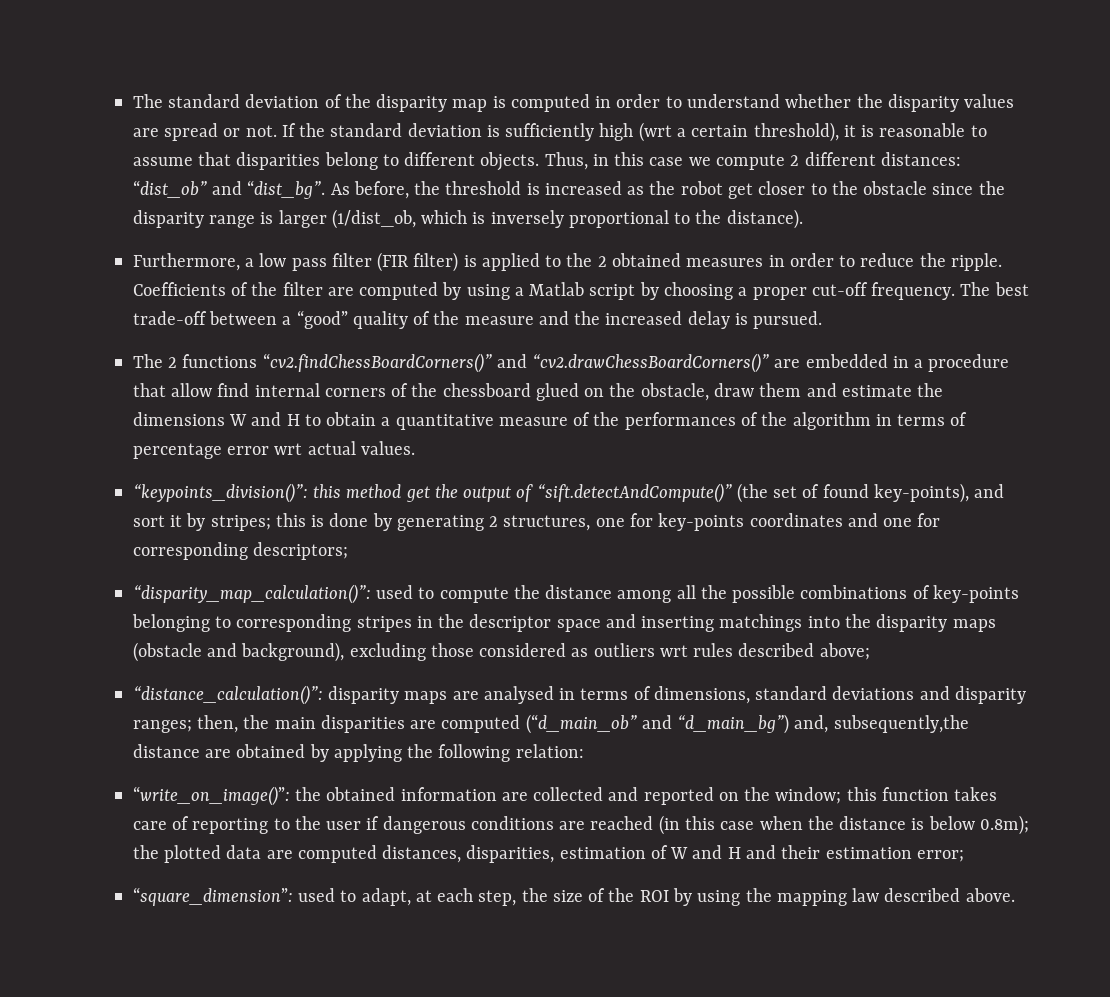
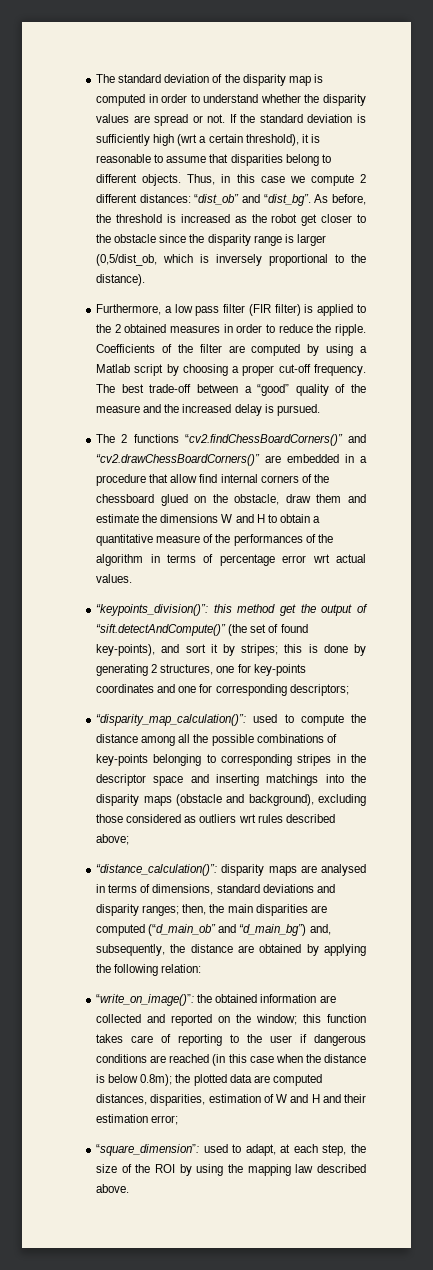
- As before, the threshold is increased as the robot get closer to the obstacle since the disparity range is larger (1/dist_ob, which is inversely proportional to the distance).
+ As before, the threshold is increased as the robot get closer to the obstacle since the disparity range is larger (0,5/dist_ob, which is inversely proportional to the distance).
- “distance_calculation()”: disparity maps are analysed in terms of dimensions, standard deviations and disparity ranges; then, the main disparities are computed (“d_main_ob” and “d_main_bg”) and, subsequently,the distance are obtained by applying the following relation:
+ “distance_calculation()”: disparity maps are analysed in terms of dimensions, standard deviations and disparity ranges; then, the main disparities are computed (“d_main_ob” and “d_main_bg”) and, subsequently, the distance are obtained by applying the following relation:

